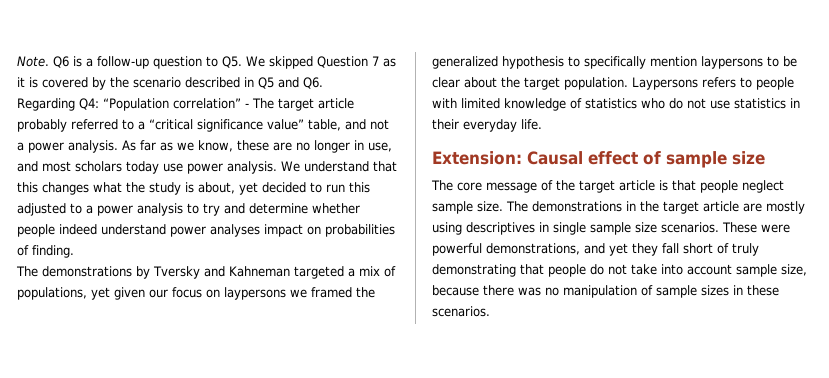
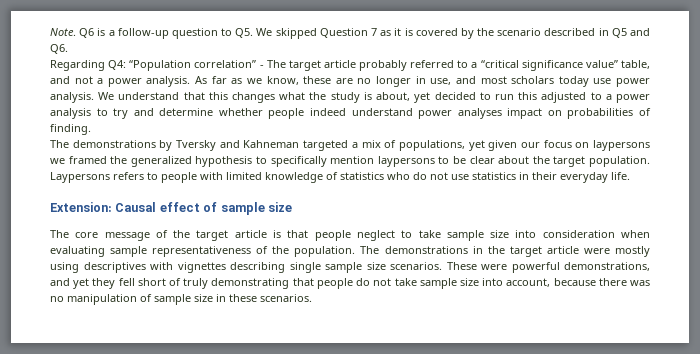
- The core message of the target article is that people neglect sample size.
+ The core message of the target article is that people neglect to take sample size into consideration when evaluating sample representativeness of the population.
- The demonstrations in the target article are mostly using descriptives in single sample size scenarios.
+ The demonstrations in the target article were mostly using descriptives with vignettes describing single sample size scenarios.
- These were powerful demonstrations, and yet they fall short of truly demonstrating that people do not take into account sample size, because there was no manipulation of sample sizes in these scenarios.
+ These were powerful demonstrations, and yet they fell short of truly demonstrating that people do not take sample size into account, because there was no manipulation of sample size in these scenarios.

